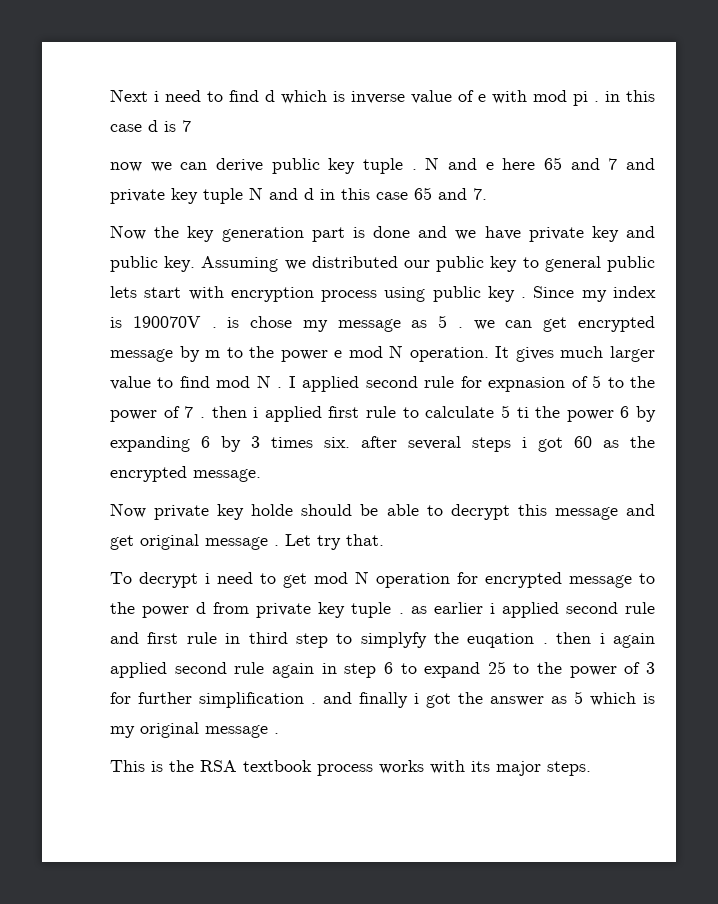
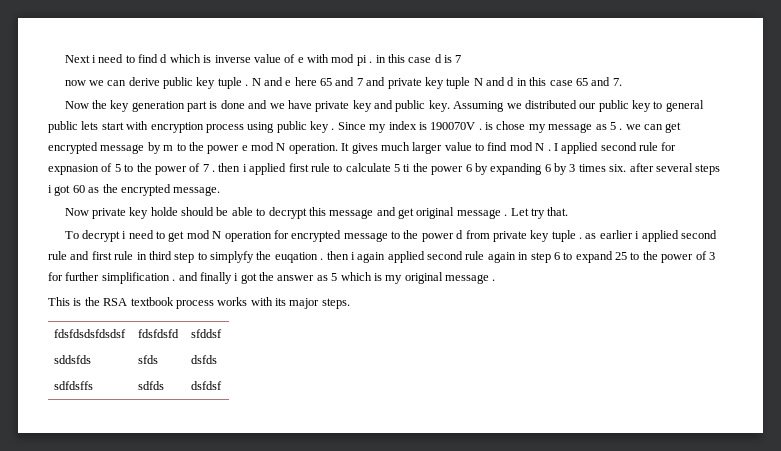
+ fdsfdsdsfdsdsf | fdsfdsfd | sfddsf
+ sddsfds | sfds | dsfds
+ sdfdsffs | sdfds | dsfdsf

